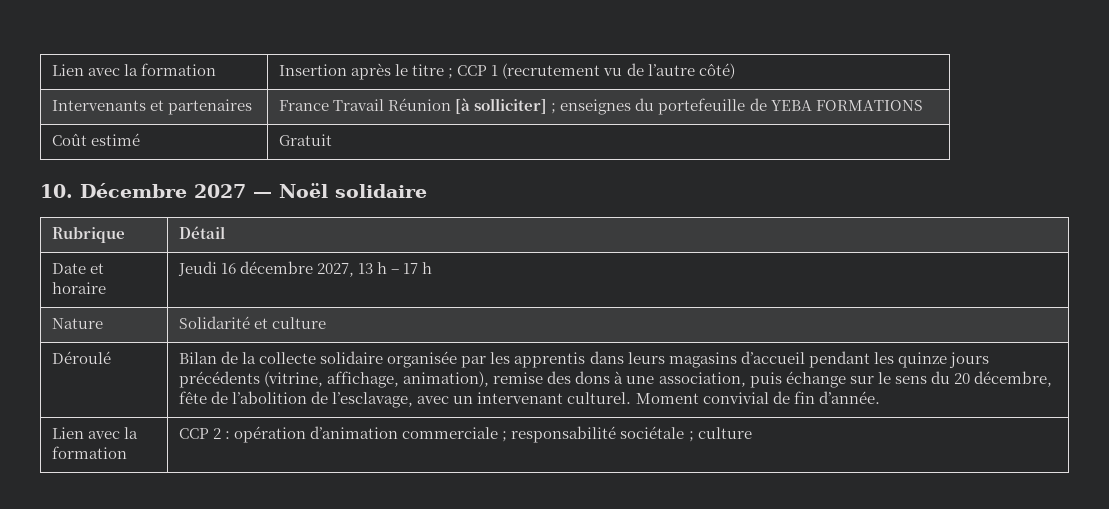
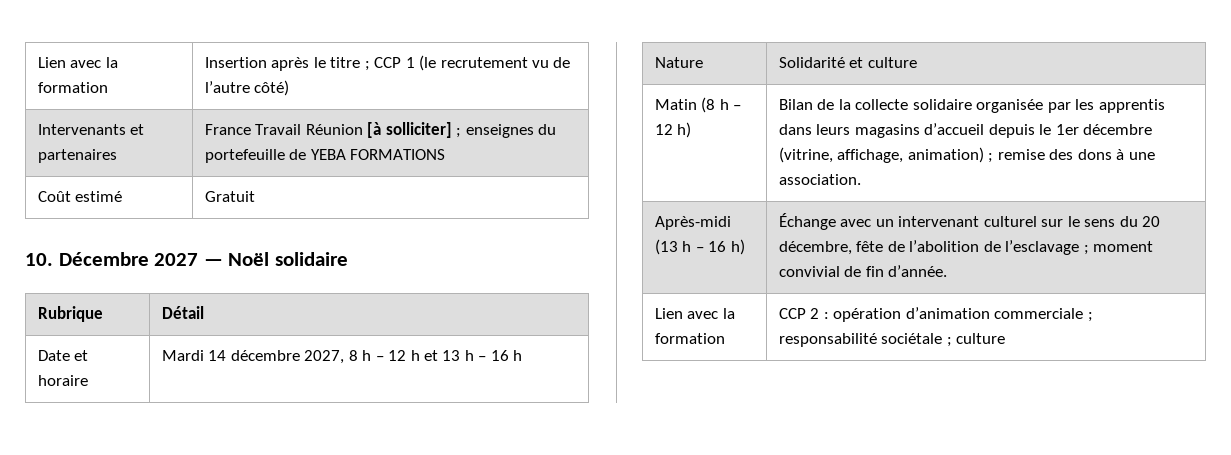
- Lien avec la formation | Insertion après le titre ; CCP 1 (recrutement vu de l’autre côté)
+ Lien avec la formation | Insertion après le titre ; CCP 1 (le recrutement vu de l’autre côté)
- Date et horaire | Jeudi 16 décembre 2027, 13 h – 17 h
+ Date et horaire | Mardi 14 décembre 2027, 8 h – 12 h et 13 h – 16 h
- Déroulé
+ Matin (8 h – 12 h)
- Bilan de la collecte solidaire organisée par les apprentis dans leurs magasins d’accueil pendant les quinze jours précédents (vitrine, affichage, animation), remise des dons à une association, puis échange sur le sens du 20 décembre, fête de l’abolition de l’esclavage, avec un intervenant culturel. Moment convivial de fin d’année.
+ Bilan de la collecte solidaire organisée par les apprentis dans leurs magasins d’accueil depuis le 1er décembre (vitrine, affichage, animation) ; remise des dons à une association.
+ Après-midi (13 h – 16 h) | Échange avec un intervenant culturel sur le sens du 20 décembre, fête de l’abolition de l’esclavage ; moment convivial de fin d’année.

